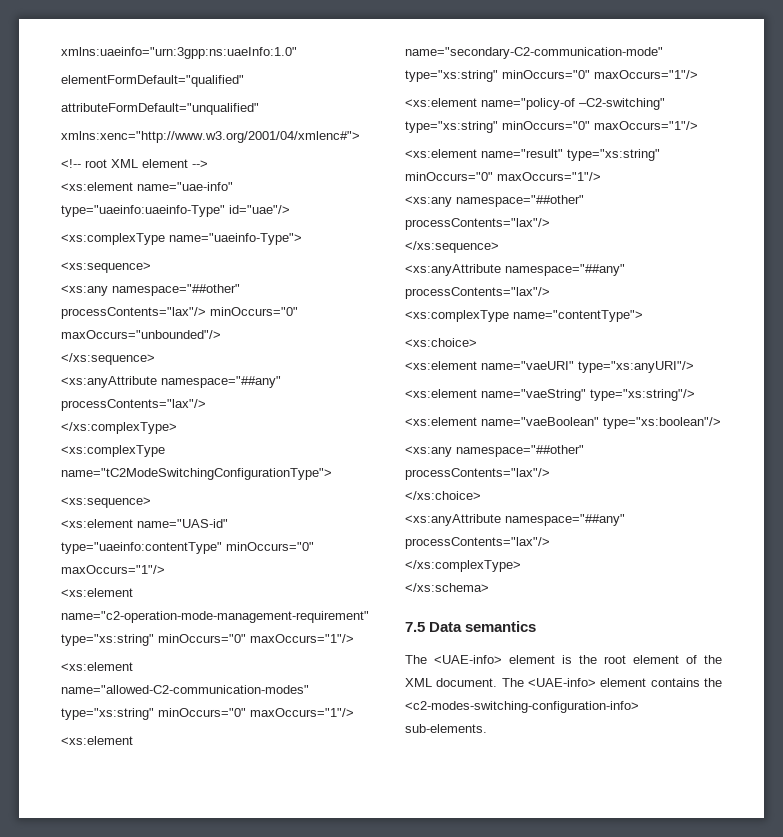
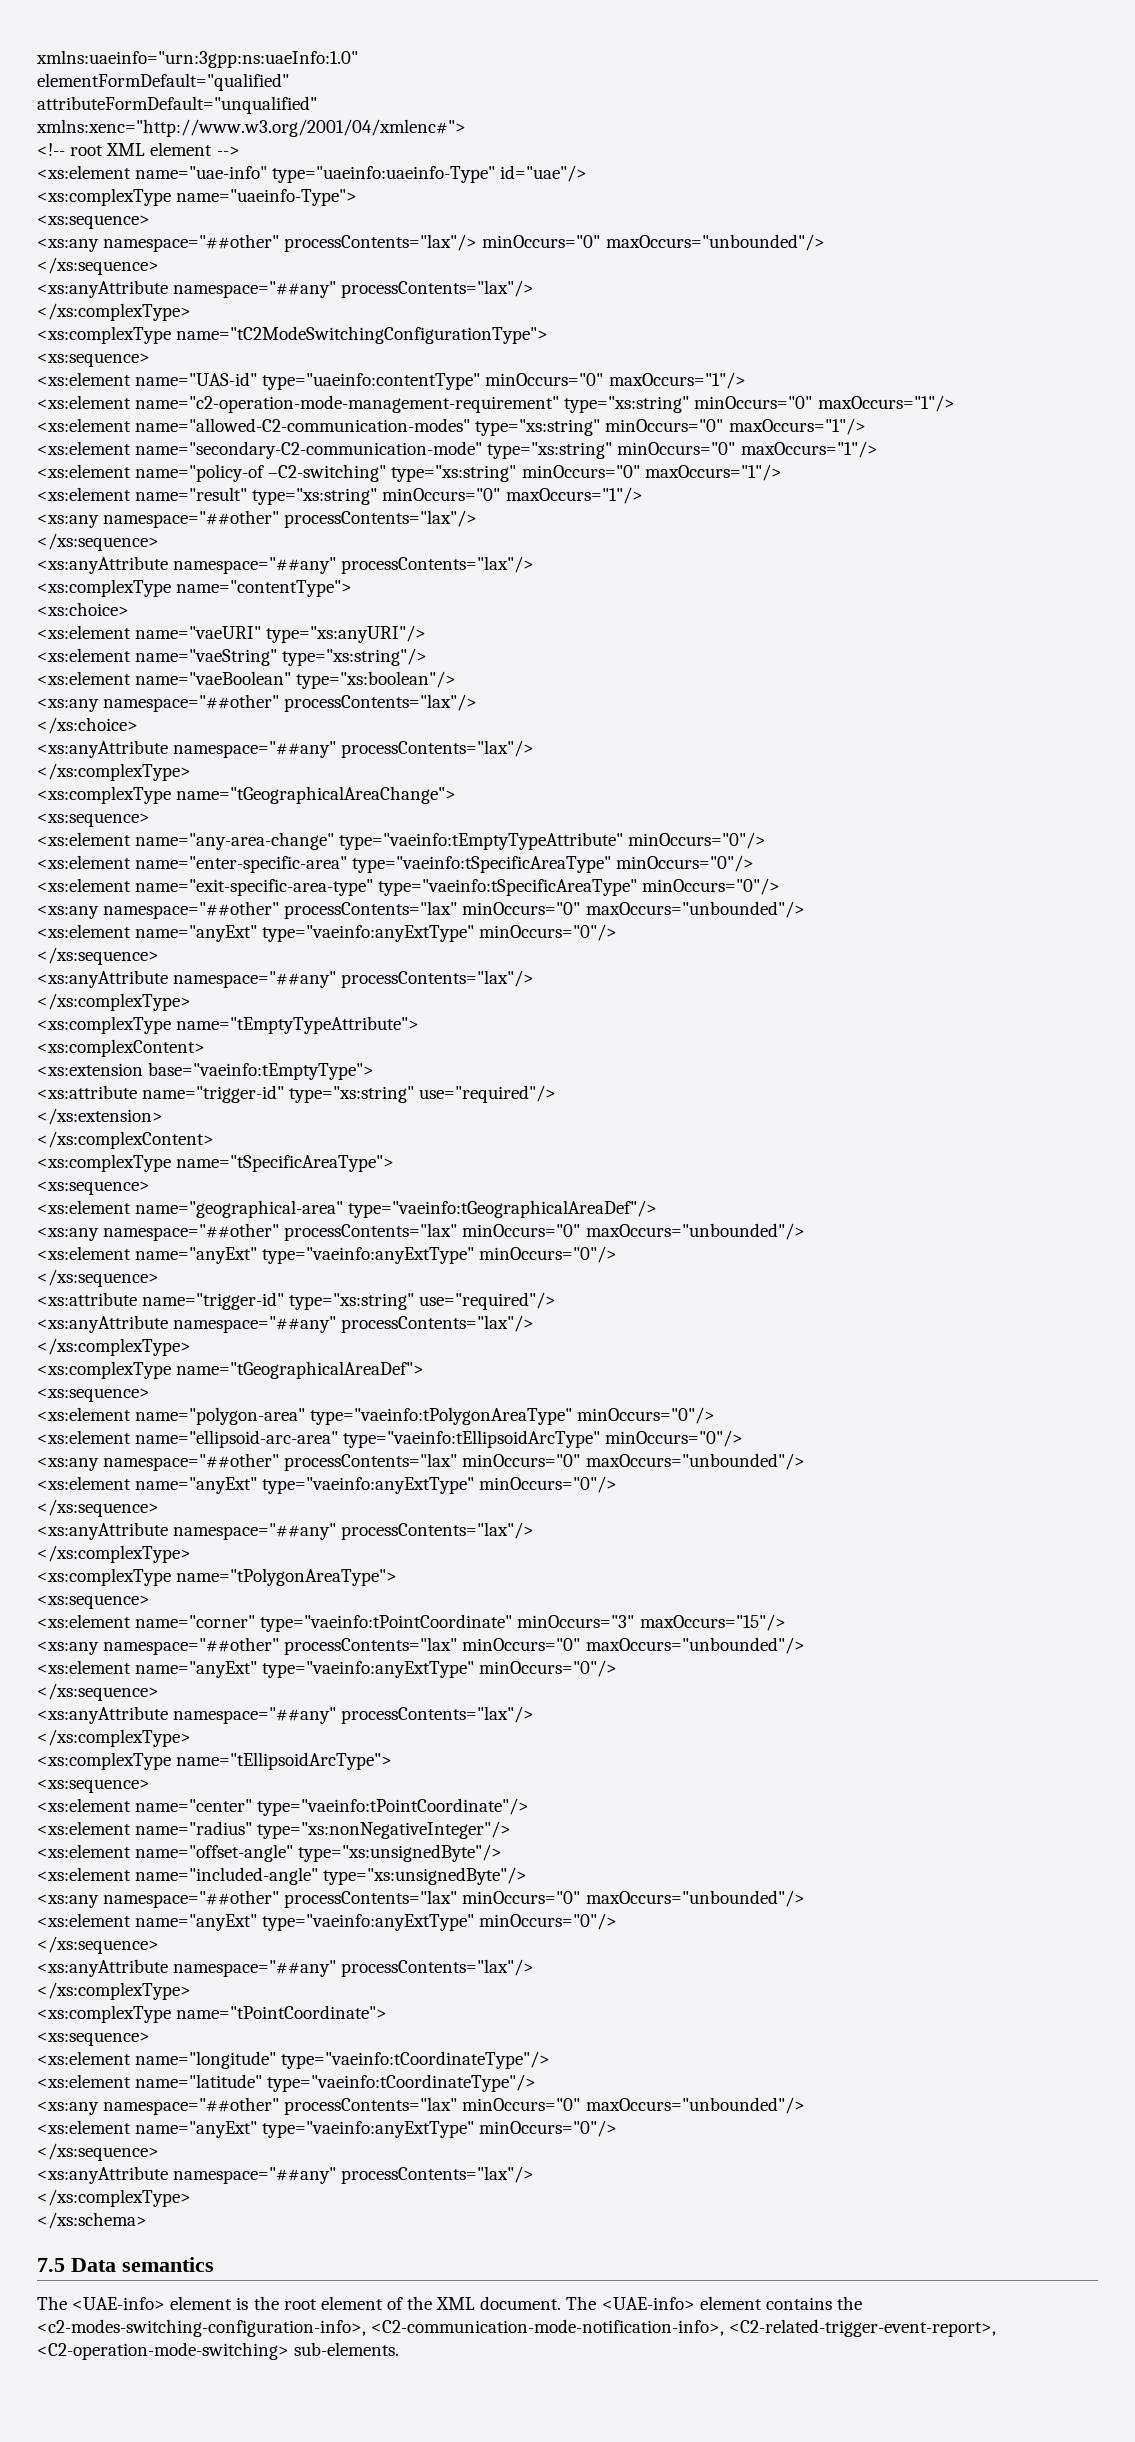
+ <xs:complexType name="tGeographicalAreaChange">
+ <xs:sequence>
+ <xs:element name="any-area-change" type="vaeinfo:tEmptyTypeAttribute" minOccurs="0"/>
+ <xs:element name="enter-specific-area" type="vaeinfo:tSpecificAreaType" minOccurs="0"/>
+ <xs:element name="exit-specific-area-type" type="vaeinfo:tSpecificAreaType" minOccurs="0"/>
+ <xs:any namespace="##other" processContents="lax" minOccurs="0" maxOccurs="unbounded"/>
+ <xs:element name="anyExt" type="vaeinfo:anyExtType" minOccurs="0"/>
+ </xs:sequence>
+ <xs:anyAttribute namespace="##any" processContents="lax"/>
+ </xs:complexType>
+ <xs:complexType name="tEmptyTypeAttribute">
+ <xs:complexContent>
+ <xs:extension base="vaeinfo:tEmptyType">
+ <xs:attribute name="trigger-id" type="xs:string" use="required"/>
+ </xs:extension>
+ </xs:complexContent>
+ <xs:complexType name="tSpecificAreaType">
+ <xs:sequence>
+ <xs:element name="geographical-area" type="vaeinfo:tGeographicalAreaDef"/>
+ <xs:any namespace="##other" processContents="lax" minOccurs="0" maxOccurs="unbounded"/>
+ <xs:element name="anyExt" type="vaeinfo:anyExtType" minOccurs="0"/>
+ </xs:sequence>
+ <xs:attribute name="trigger-id" type="xs:string" use="required"/>
+ <xs:anyAttribute namespace="##any" processContents="lax"/>
+ </xs:complexType>
+ <xs:complexType name="tGeographicalAreaDef">
+ <xs:sequence>
+ <xs:element name="polygon-area" type="vaeinfo:tPolygonAreaType" minOccurs="0"/>
+ <xs:element name="ellipsoid-arc-area" type="vaeinfo:tEllipsoidArcType" minOccurs="0"/>
+ <xs:any namespace="##other" processContents="lax" minOccurs="0" maxOccurs="unbounded"/>
+ <xs:element name="anyExt" type="vaeinfo:anyExtType" minOccurs="0"/>
+ </xs:sequence>
+ <xs:anyAttribute namespace="##any" processContents="lax"/>
+ </xs:complexType>
+ <xs:complexType name="tPolygonAreaType">
+ <xs:sequence>
+ <xs:element name="corner" type="vaeinfo:tPointCoordinate" minOccurs="3" maxOccurs="15"/>
+ <xs:any namespace="##other" processContents="lax" minOccurs="0" maxOccurs="unbounded"/>
+ <xs:element name="anyExt" type="vaeinfo:anyExtType" minOccurs="0"/>
+ </xs:sequence>
+ <xs:anyAttribute namespace="##any" processContents="lax"/>
+ </xs:complexType>
+ <xs:complexType name="tEllipsoidArcType">
+ <xs:sequence>
+ <xs:element name="center" type="vaeinfo:tPointCoordinate"/>
+ <xs:element name="radius" type="xs:nonNegativeInteger"/>
+ <xs:element name="offset-angle" type="xs:unsignedByte"/>
+ <xs:element name="included-angle" type="xs:unsignedByte"/>
+ <xs:any namespace="##other" processContents="lax" minOccurs="0" maxOccurs="unbounded"/>
+ <xs:element name="anyExt" type="vaeinfo:anyExtType" minOccurs="0"/>
+ </xs:sequence>
+ <xs:anyAttribute namespace="##any" processContents="lax"/>
+ </xs:complexType>
+ <xs:complexType name="tPointCoordinate">
+ <xs:sequence>
+ <xs:element name="longitude" type="vaeinfo:tCoordinateType"/>
+ <xs:element name="latitude" type="vaeinfo:tCoordinateType"/>
+ <xs:any namespace="##other" processContents="lax" minOccurs="0" maxOccurs="unbounded"/>
+ <xs:element name="anyExt" type="vaeinfo:anyExtType" minOccurs="0"/>
+ </xs:sequence>
+ <xs:anyAttribute namespace="##any" processContents="lax"/>
+ </xs:complexType>
- The <UAE-info> element contains the <c2-modes-switching-configuration-info> sub-elements.
+ The <UAE-info> element contains the <c2-modes-switching-configuration-info>, <C2-communication-mode-notification-info>, <C2-related-trigger-event-report>, <C2-operation-mode-switching> sub-elements.

